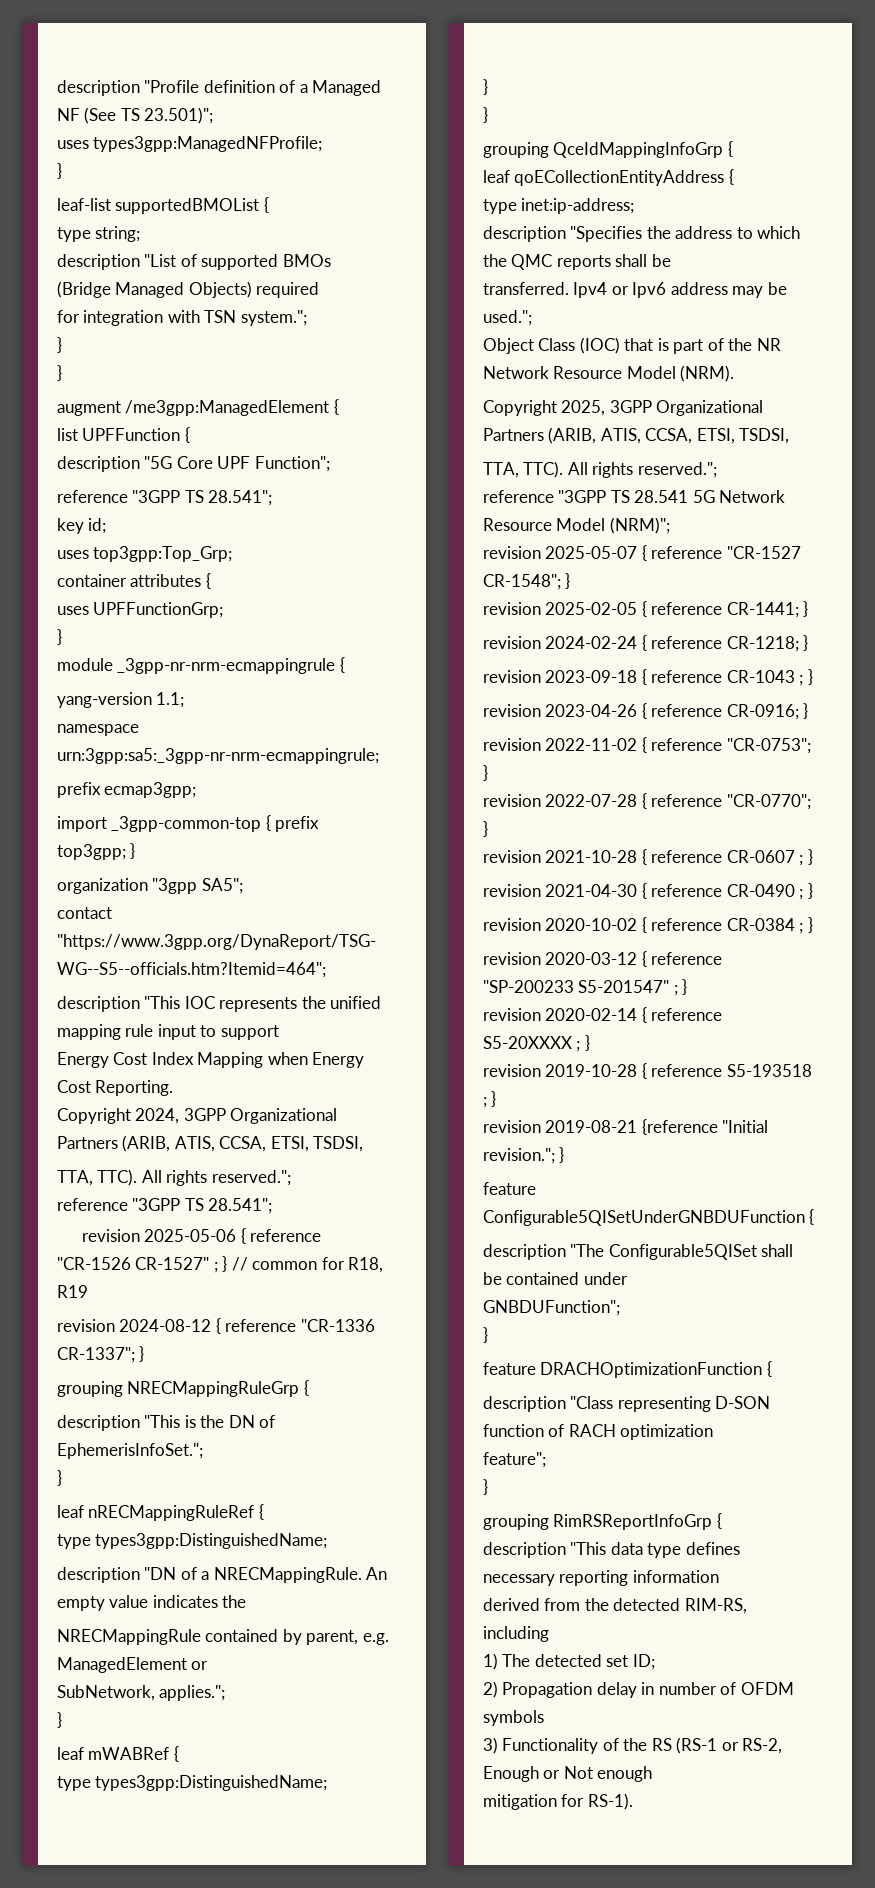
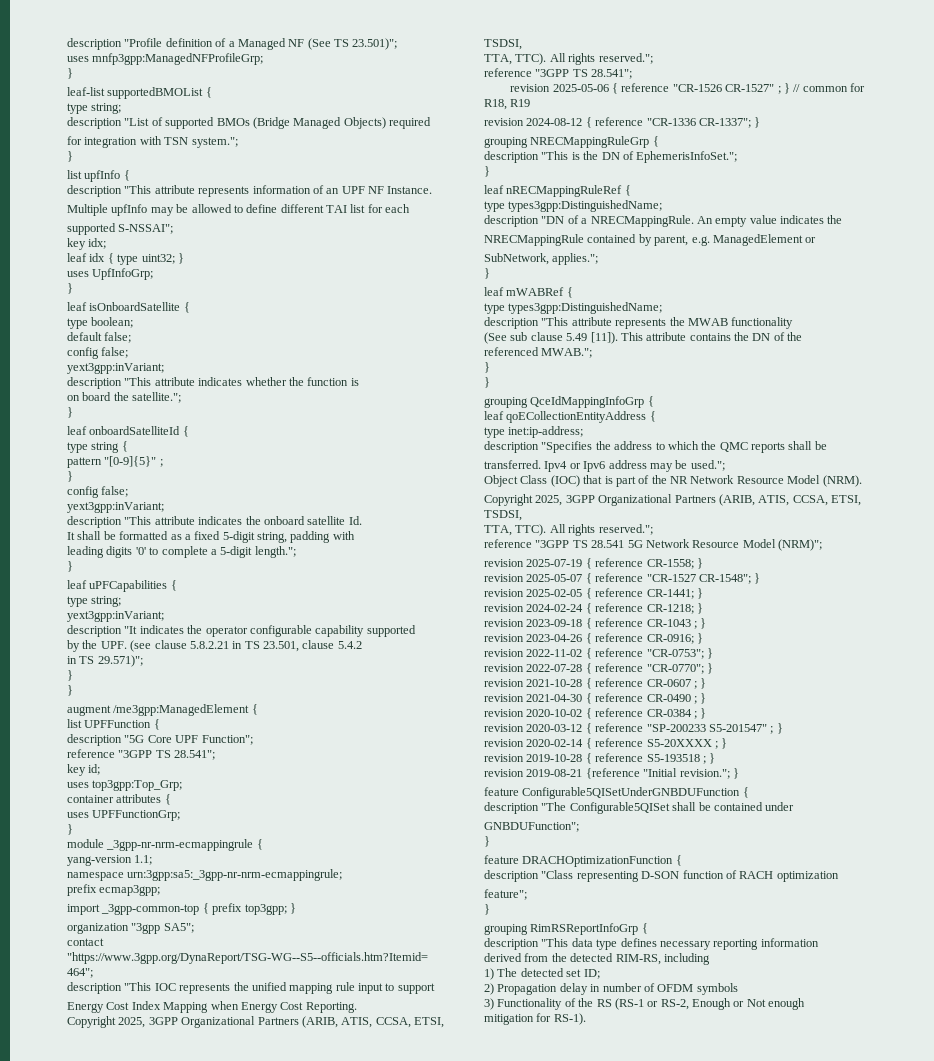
- uses types3gpp:ManagedNFProfile;
+ uses mnfp3gpp:ManagedNFProfileGrp;
+ list upfInfo {
+ description "This attribute represents information of an UPF NF Instance.
+ Multiple upfInfo may be allowed to define different TAI list for each
+ supported S-NSSAI";
+ key idx;
+ leaf idx { type uint32; }
+ uses UpfInfoGrp;
+ }
+ leaf isOnboardSatellite {
+ type boolean;
+ default false;
+ config false;
+ yext3gpp:inVariant;
+ description "This attribute indicates whether the function is
+ on board the satellite.";
+ }
+ leaf onboardSatelliteId {
+ type string {
+ pattern "[0-9]{5}" ;
+ }
+ config false;
+ yext3gpp:inVariant;
+ description "This attribute indicates the onboard satellite Id.
+ It shall be formatted as a fixed 5-digit string, padding with
+ leading digits '0' to complete a 5-digit length.";
+ }
+ leaf uPFCapabilities {
+ type string;
+ yext3gpp:inVariant;
+ description "It indicates the operator configurable capability supported
+ by the UPF. (see clause 5.8.2.21 in TS 23.501, clause 5.4.2
+ in TS 29.571)";
+ }
  Energy Cost Index Mapping when Energy Cost Reporting.
- Copyright 2024, 3GPP Organizational Partners (ARIB, ATIS, CCSA, ETSI, TSDSI,
+ Copyright 2025, 3GPP Organizational Partners (ARIB, ATIS, CCSA, ETSI, TSDSI,
+ description "This attribute represents the MWAB functionality
+ (See sub clause 5.49 [11]). This attribute contains the DN of the
+ referenced MWAB.";
+ revision 2025-07-19 { reference CR-1558; }

